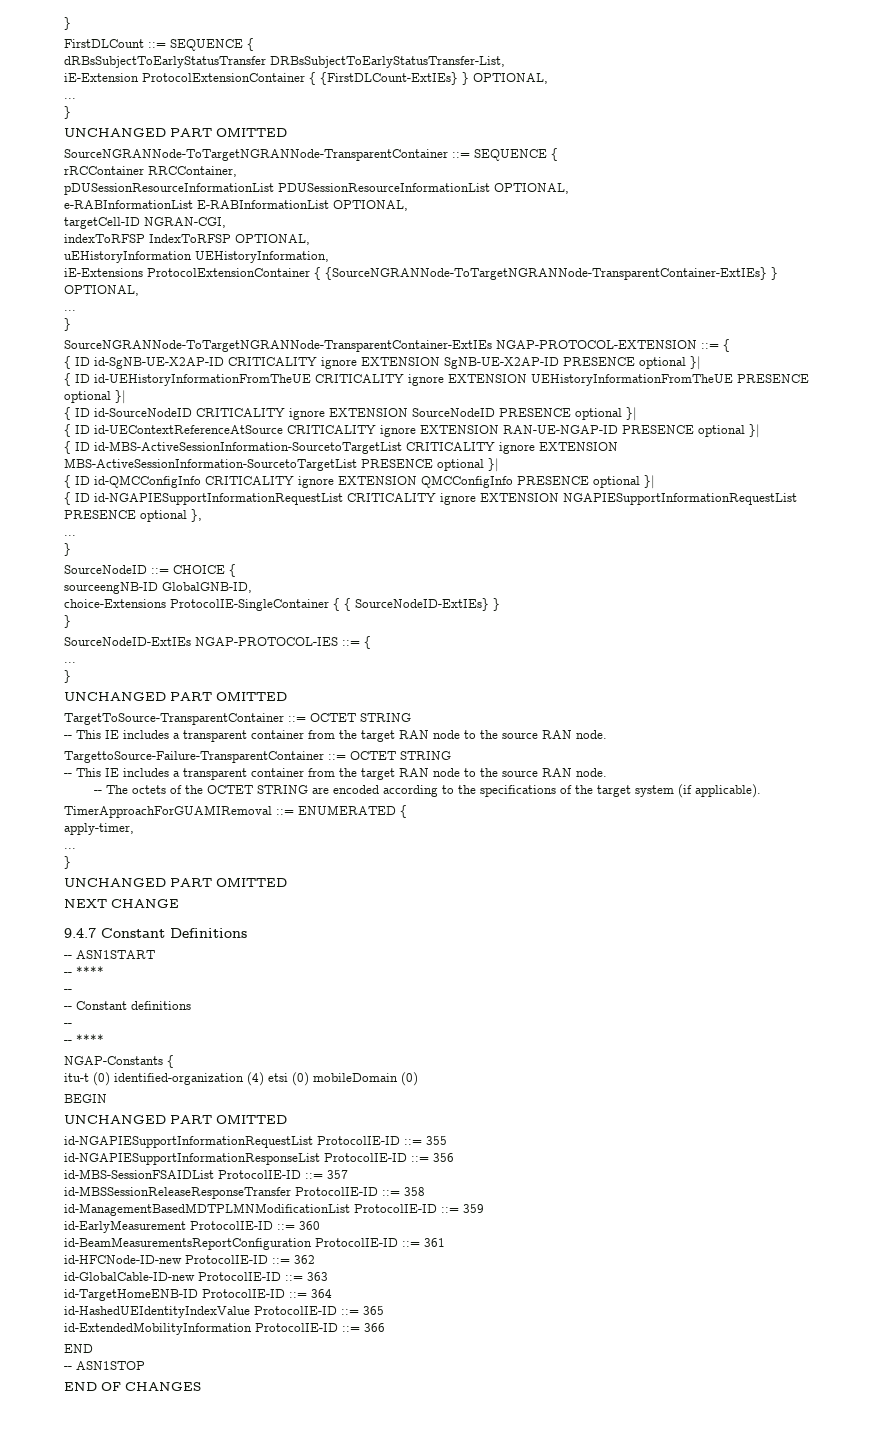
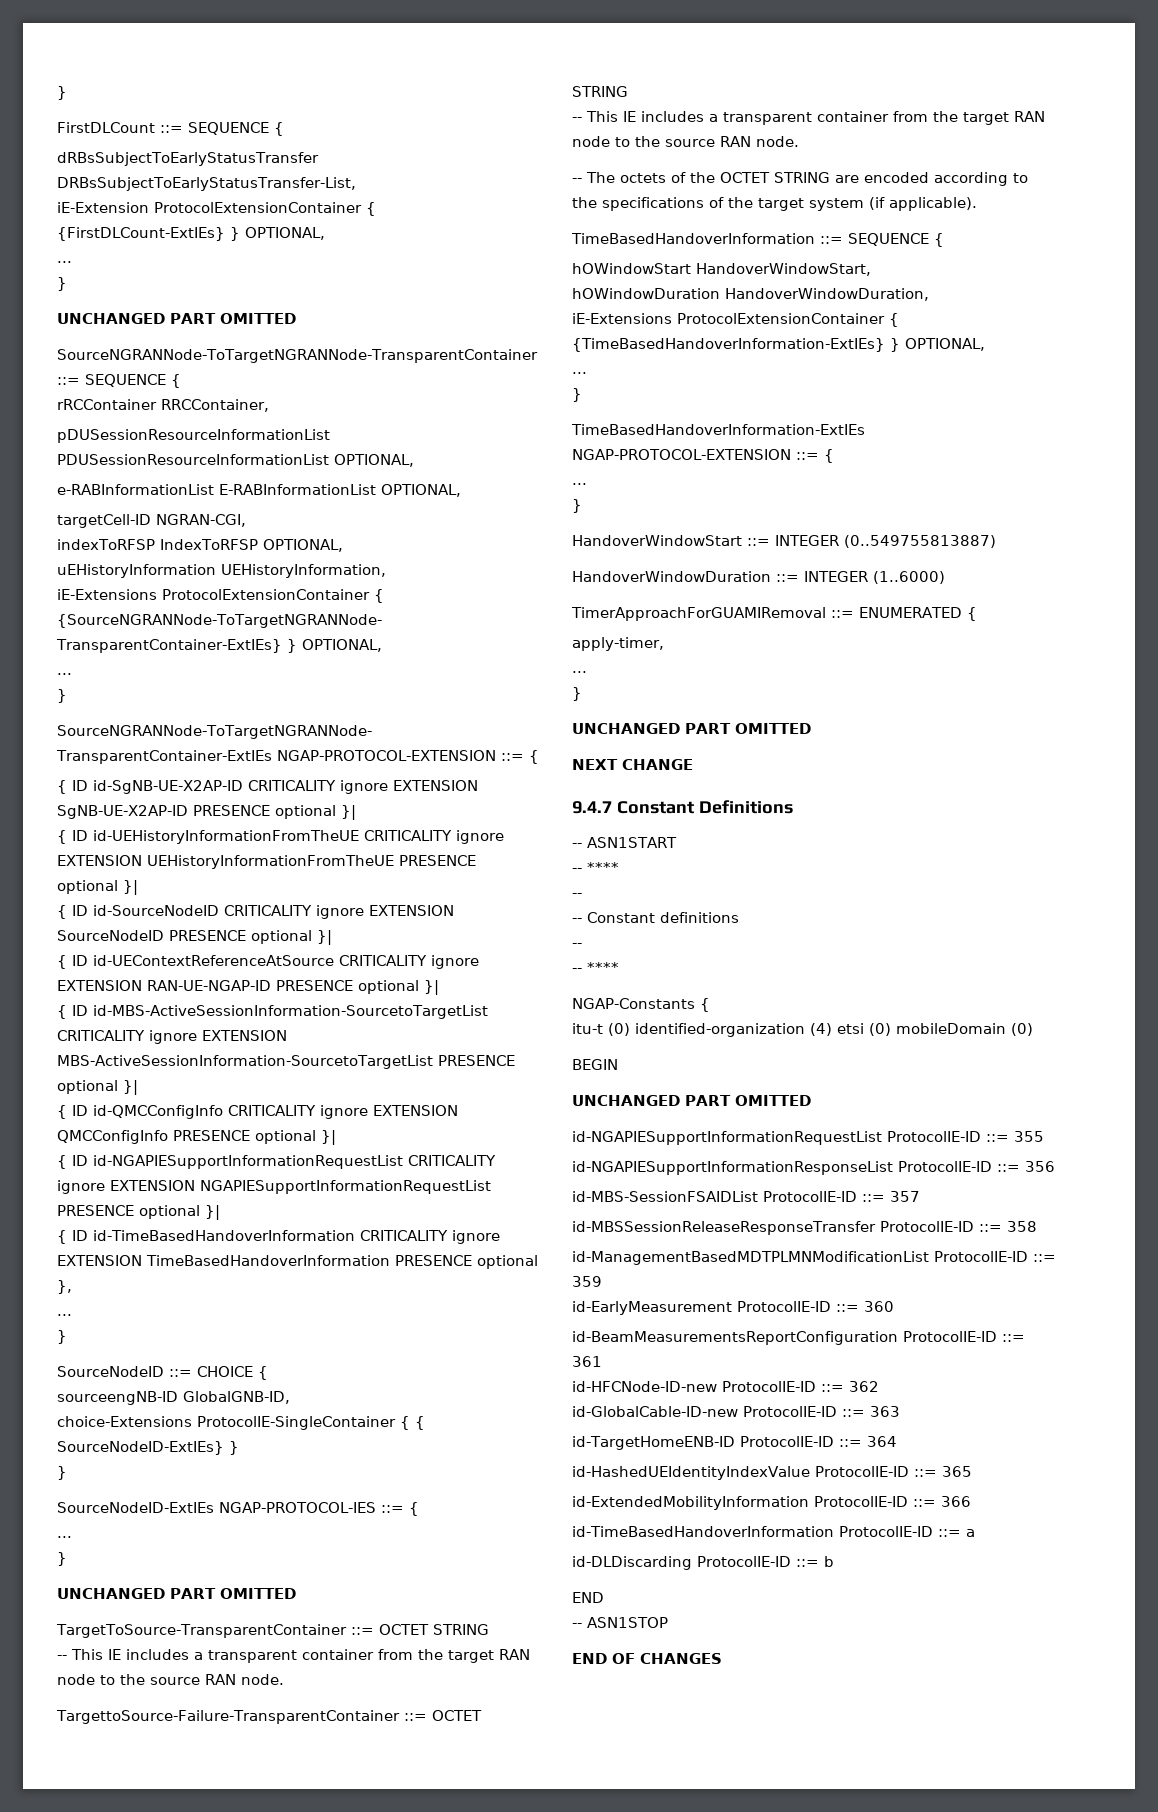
- { ID id-NGAPIESupportInformationRequestList CRITICALITY ignore EXTENSION NGAPIESupportInformationRequestList PRESENCE optional },
+ { ID id-NGAPIESupportInformationRequestList CRITICALITY ignore EXTENSION NGAPIESupportInformationRequestList PRESENCE optional }|
+ { ID id-TimeBasedHandoverInformation CRITICALITY ignore EXTENSION TimeBasedHandoverInformation PRESENCE optional },
+ TimeBasedHandoverInformation ::= SEQUENCE {
+ hOWindowStart HandoverWindowStart,
+ hOWindowDuration HandoverWindowDuration,
+ iE-Extensions ProtocolExtensionContainer { {TimeBasedHandoverInformation-ExtIEs} } OPTIONAL,
+ ...
+ }
+ TimeBasedHandoverInformation-ExtIEs NGAP-PROTOCOL-EXTENSION ::= {
+ ...
+ }
+ HandoverWindowStart ::= INTEGER (0..549755813887)
+ HandoverWindowDuration ::= INTEGER (1..6000)
+ id-TimeBasedHandoverInformation ProtocolIE-ID ::= a
+ id-DLDiscarding ProtocolIE-ID ::= b

